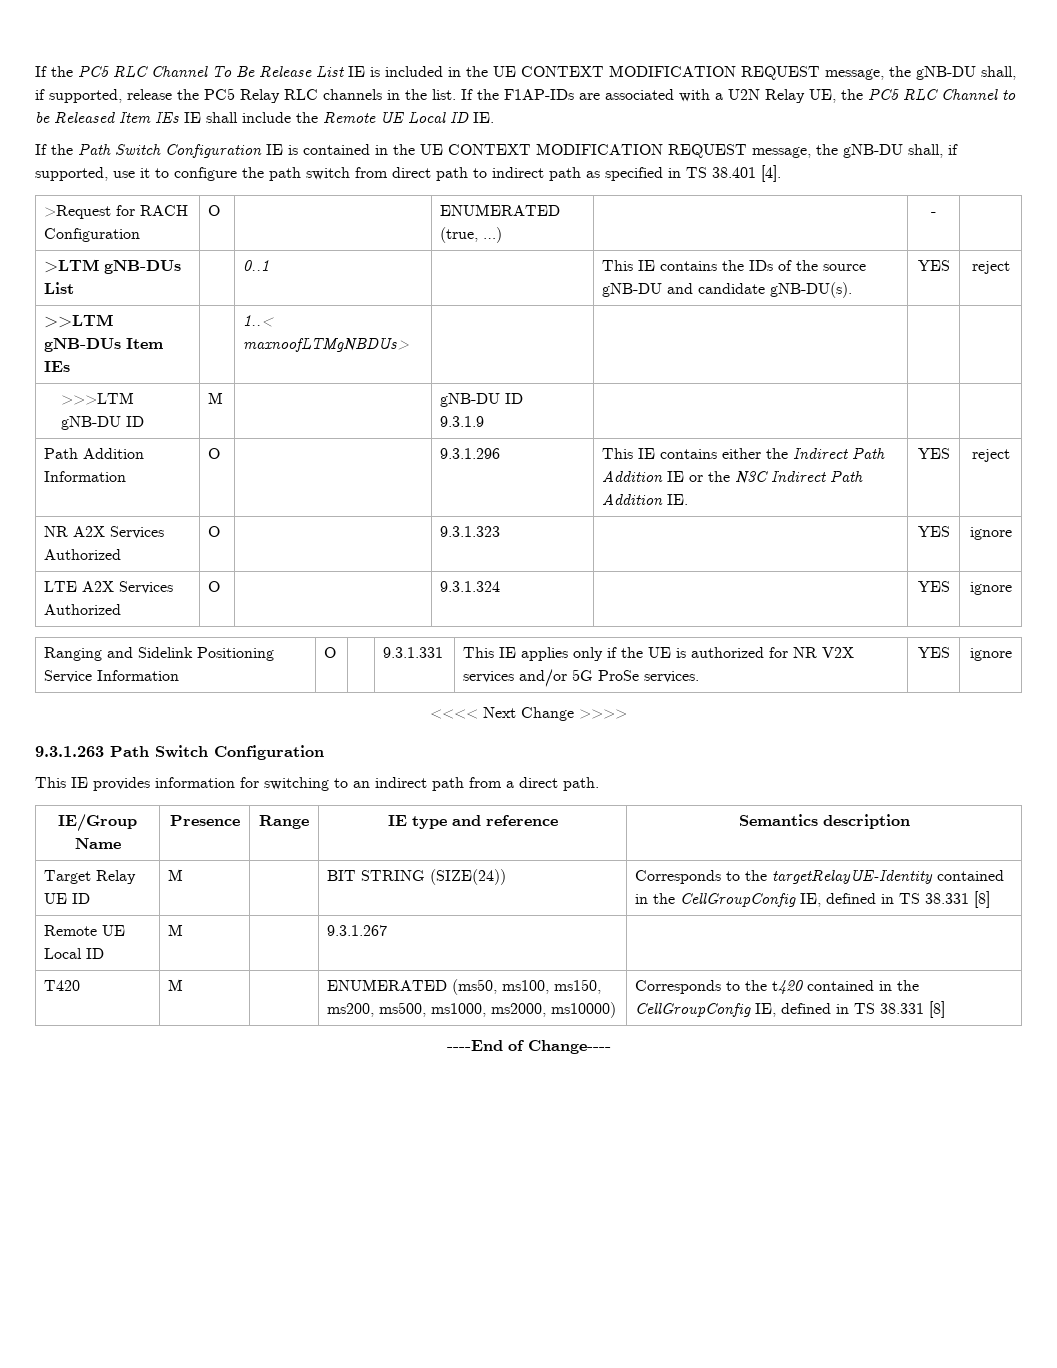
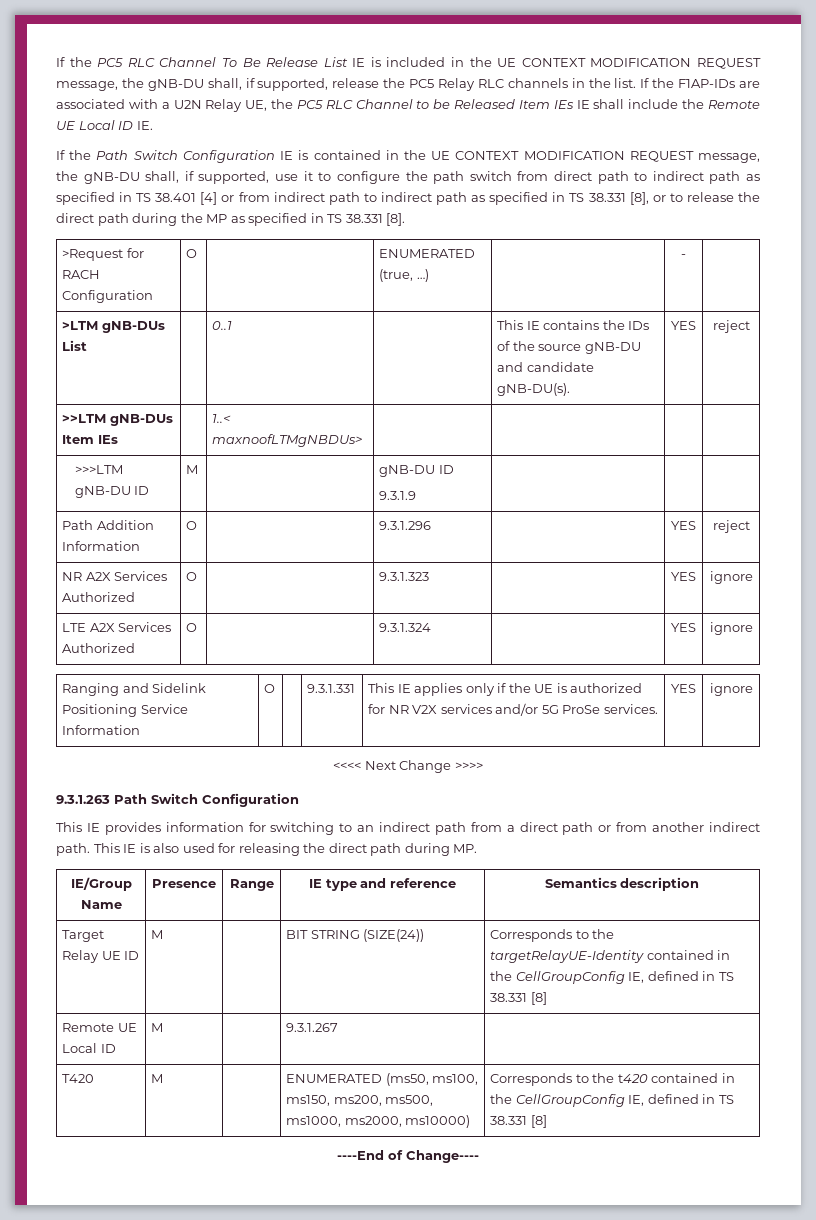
- If the Path Switch Configuration IE is contained in the UE CONTEXT MODIFICATION REQUEST message, the gNB-DU shall, if supported, use it to configure the path switch from direct path to indirect path as specified in TS 38.401 [4].
+ If the Path Switch Configuration IE is contained in the UE CONTEXT MODIFICATION REQUEST message, the gNB-DU shall, if supported, use it to configure the path switch from direct path to indirect path as specified in TS 38.401 [4] or from indirect path to indirect path as specified in TS 38.331 [8], or to release the direct path during the MP as specified in TS 38.331 [8].
- Path Addition Information | O | | 9.3.1.296 | This IE contains either the Indirect Path Addition IE or the N3C Indirect Path Addition IE. | YES | reject
+ Path Addition Information | O | | 9.3.1.296 | | YES | reject
- This IE provides information for switching to an indirect path from a direct path.
+ This IE provides information for switching to an indirect path from a direct path or from another indirect path. This IE is also used for releasing the direct path during MP.

